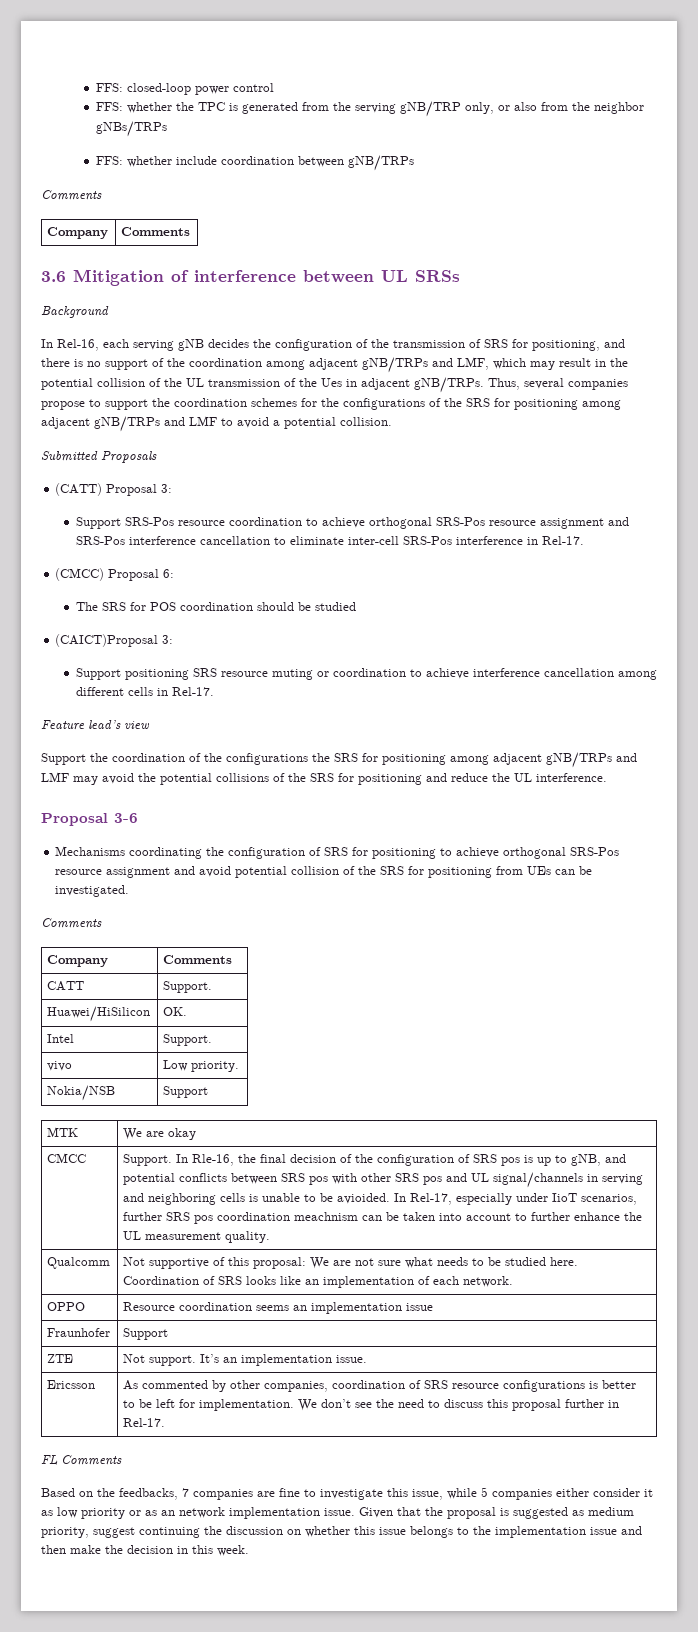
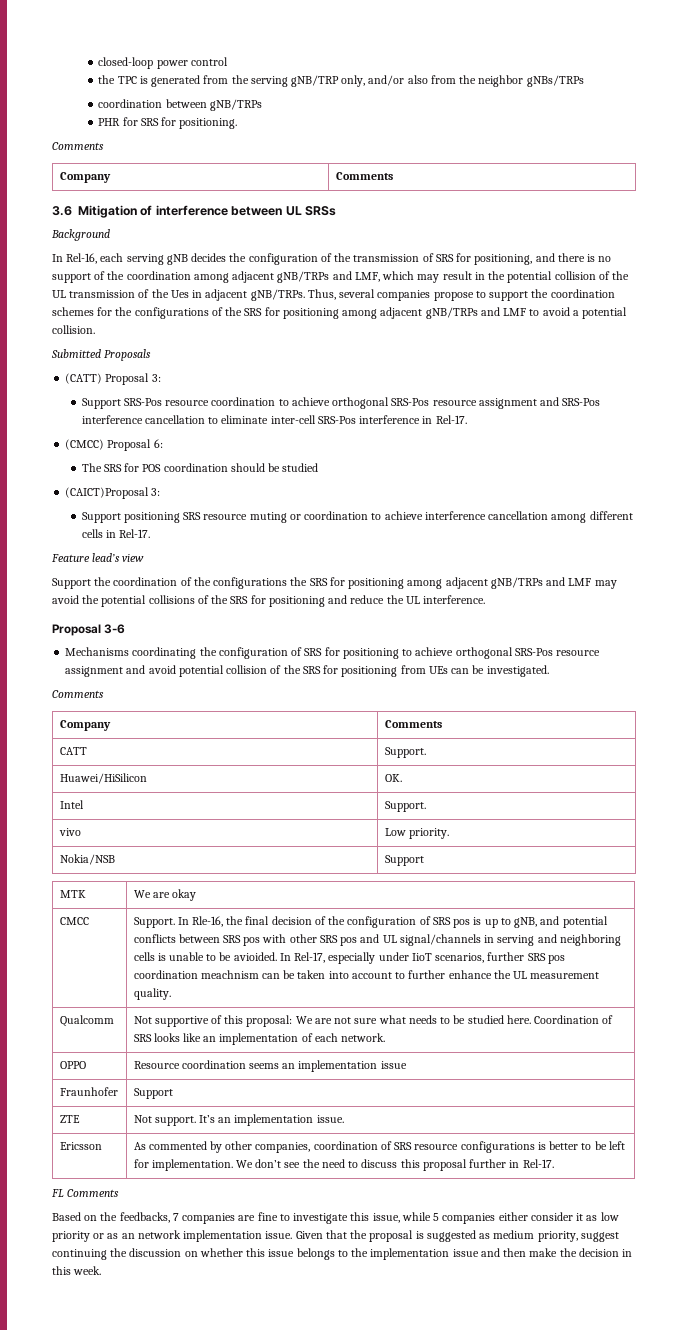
- FFS: closed-loop power control
+ closed-loop power control
- FFS: whether the TPC is generated from the serving gNB/TRP only, or also from the neighbor gNBs/TRPs
+ the TPC is generated from the serving gNB/TRP only, and/or also from the neighbor gNBs/TRPs
- FFS: whether include coordination between gNB/TRPs
+ coordination between gNB/TRPs
+ PHR for SRS for positioning.

